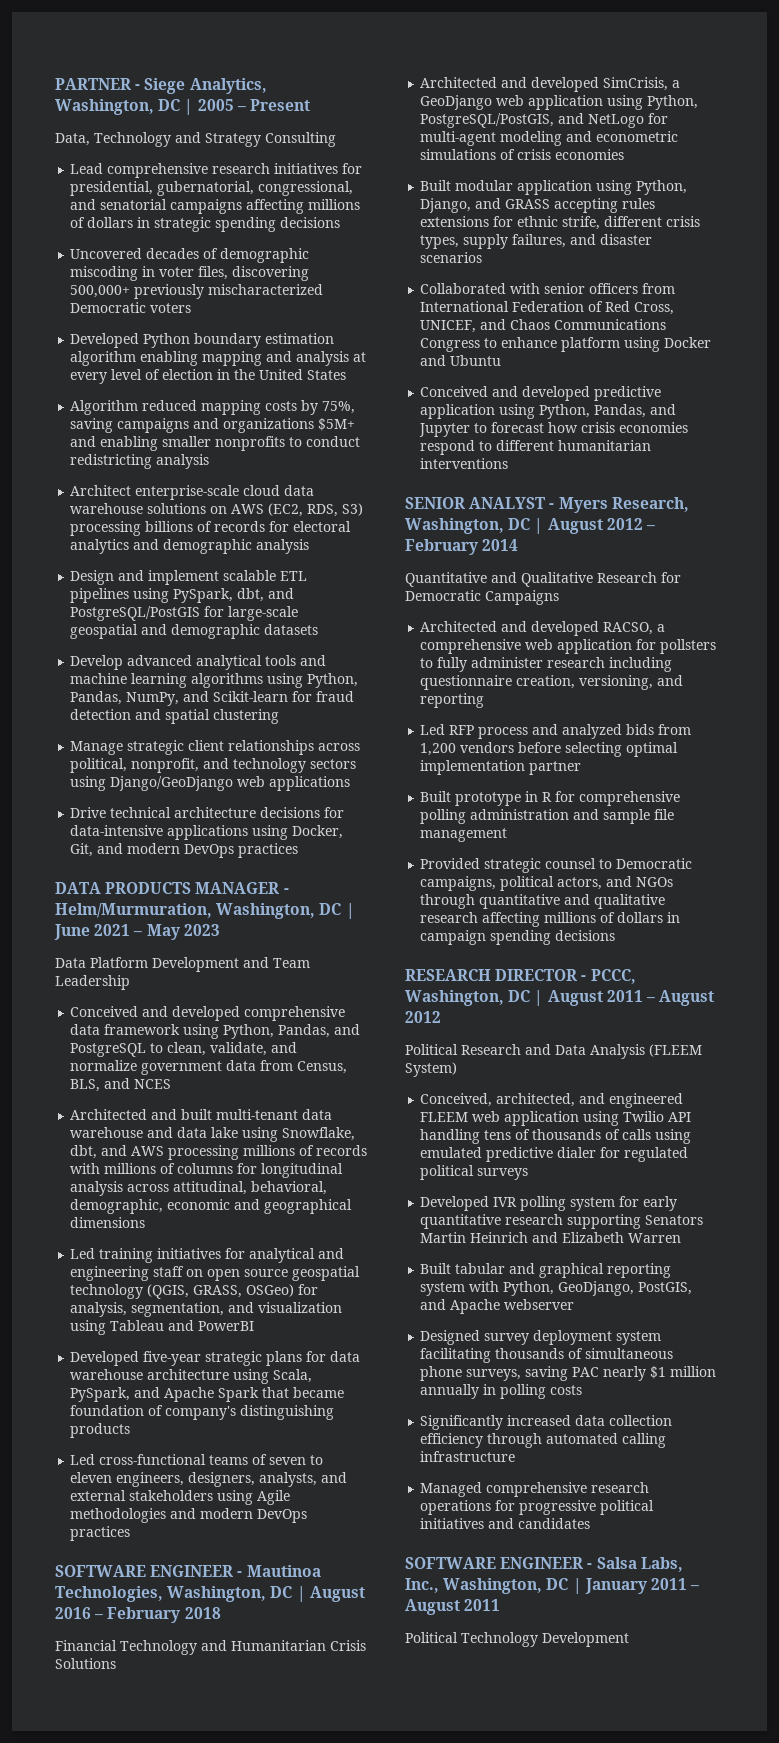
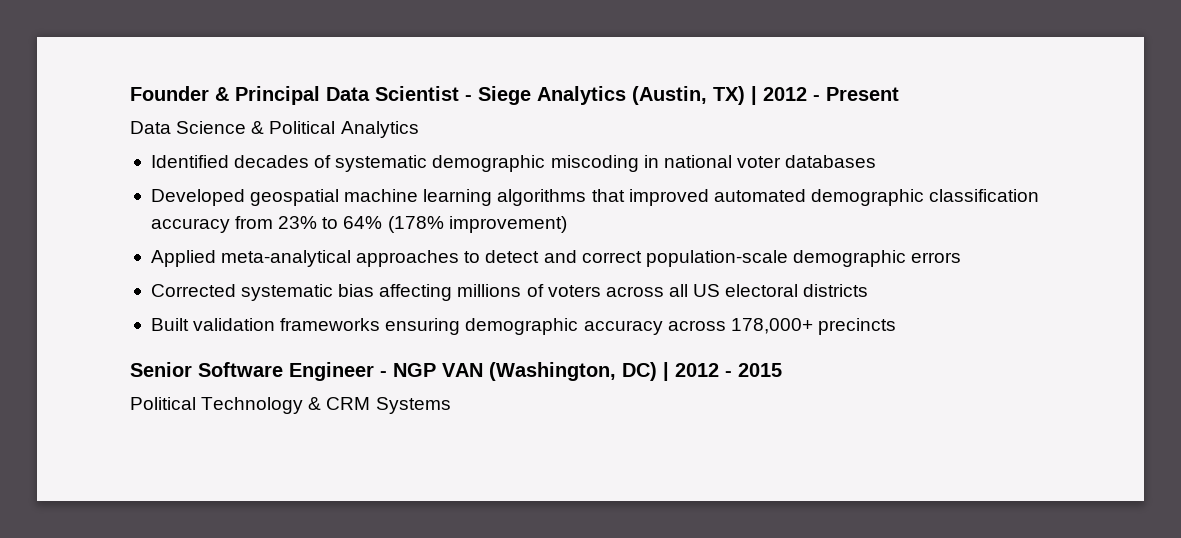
- PARTNER - Siege Analytics, Washington, DC | 2005 – Present
- Data, Technology and Strategy Consulting
- Lead comprehensive research initiatives for presidential, gubernatorial, congressional, and senatorial campaigns affecting millions of dollars in strategic spending decisions
- Uncovered decades of demographic miscoding in voter files, discovering 500,000+ previously mischaracterized Democratic voters
- Developed Python boundary estimation algorithm enabling mapping and analysis at every level of election in the United States
- Algorithm reduced mapping costs by 75%, saving campaigns and organizations $5M+ and enabling smaller nonprofits to conduct redistricting analysis
- Architect enterprise-scale cloud data warehouse solutions on AWS (EC2, RDS, S3) processing billions of records for electoral analytics and demographic analysis
- Design and implement scalable ETL pipelines using PySpark, dbt, and PostgreSQL/PostGIS for large-scale geospatial and demographic datasets
- Develop advanced analytical tools and machine learning algorithms using Python, Pandas, NumPy, and Scikit-learn for fraud detection and spatial clustering
- Manage strategic client relationships across political, nonprofit, and technology sectors using Django/GeoDjango web applications
- Drive technical architecture decisions for data-intensive applications using Docker, Git, and modern DevOps practices
- DATA PRODUCTS MANAGER - Helm/Murmuration, Washington, DC | June 2021 – May 2023
- Data Platform Development and Team Leadership
- Conceived and developed comprehensive data framework using Python, Pandas, and PostgreSQL to clean, validate, and normalize government data from Census, BLS, and NCES
- Architected and built multi-tenant data warehouse and data lake using Snowflake, dbt, and AWS processing millions of records with millions of columns for longitudinal analysis across attitudinal, behavioral, demographic, economic and geographical dimensions
- Led training initiatives for analytical and engineering staff on open source geospatial technology (QGIS, GRASS, OSGeo) for analysis, segmentation, and visualization using Tableau and PowerBI
- Developed five-year strategic plans for data warehouse architecture using Scala, PySpark, and Apache Spark that became foundation of company's distinguishing products
- Led cross-functional teams of seven to eleven engineers, designers, analysts, and external stakeholders using Agile methodologies and modern DevOps practices
- SOFTWARE ENGINEER - Mautinoa Technologies, Washington, DC | August 2016 – February 2018
- Financial Technology and Humanitarian Crisis Solutions
- Architected and developed SimCrisis, a GeoDjango web application using Python, PostgreSQL/PostGIS, and NetLogo for multi-agent modeling and econometric simulations of crisis economies
- Built modular application using Python, Django, and GRASS accepting rules extensions for ethnic strife, different crisis types, supply failures, and disaster scenarios
- Collaborated with senior officers from International Federation of Red Cross, UNICEF, and Chaos Communications Congress to enhance platform using Docker and Ubuntu
- Conceived and developed predictive application using Python, Pandas, and Jupyter to forecast how crisis economies respond to different humanitarian interventions
- SENIOR ANALYST - Myers Research, Washington, DC | August 2012 – February 2014
- Quantitative and Qualitative Research for Democratic Campaigns
- Architected and developed RACSO, a comprehensive web application for pollsters to fully administer research including questionnaire creation, versioning, and reporting
- Led RFP process and analyzed bids from 1,200 vendors before selecting optimal implementation partner
- Built prototype in R for comprehensive polling administration and sample file management
- Provided strategic counsel to Democratic campaigns, political actors, and NGOs through quantitative and qualitative research affecting millions of dollars in campaign spending decisions
- RESEARCH DIRECTOR - PCCC, Washington, DC | August 2011 – August 2012
- Political Research and Data Analysis (FLEEM System)
- Conceived, architected, and engineered FLEEM web application using Twilio API handling tens of thousands of calls using emulated predictive dialer for regulated political surveys
- Developed IVR polling system for early quantitative research supporting Senators Martin Heinrich and Elizabeth Warren
- Built tabular and graphical reporting system with Python, GeoDjango, PostGIS, and Apache webserver
- Designed survey deployment system facilitating thousands of simultaneous phone surveys, saving PAC nearly $1 million annually in polling costs
- Significantly increased data collection efficiency through automated calling infrastructure
- Managed comprehensive research operations for progressive political initiatives and candidates
- SOFTWARE ENGINEER - Salsa Labs, Inc., Washington, DC | January 2011 – August 2011
+ Founder & Principal Data Scientist - Siege Analytics (Austin, TX) | 2012 - Present
+ Data Science & Political Analytics
+ Identified decades of systematic demographic miscoding in national voter databases
+ Developed geospatial machine learning algorithms that improved automated demographic classification accuracy from 23% to 64% (178% improvement)
+ Applied meta-analytical approaches to detect and correct population-scale demographic errors
+ Corrected systematic bias affecting millions of voters across all US electoral districts
+ Built validation frameworks ensuring demographic accuracy across 178,000+ precincts
+ Senior Software Engineer - NGP VAN (Washington, DC) | 2012 - 2015
- Political Technology Development
+ Political Technology & CRM Systems

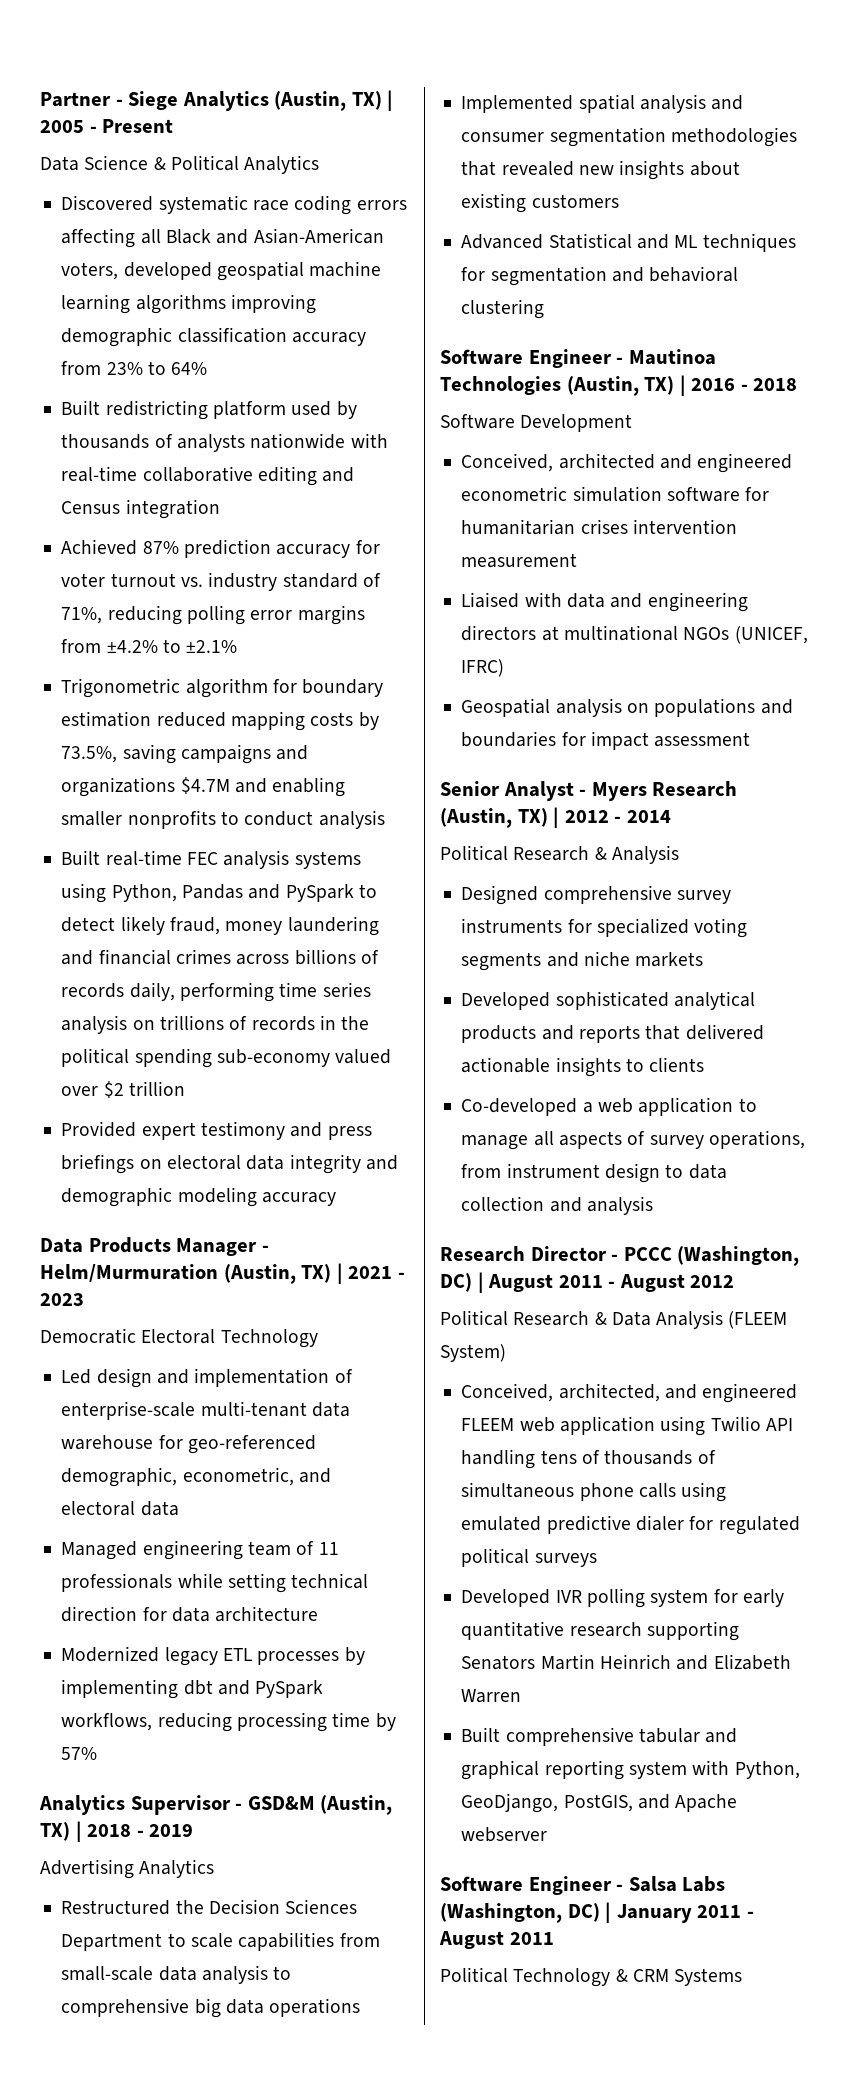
- Founder & Principal Data Scientist - Siege Analytics (Austin, TX) | 2012 - Present
+ Partner - Siege Analytics (Austin, TX) | 2005 - Present
- Identified decades of systematic demographic miscoding in national voter databases
- Developed geospatial machine learning algorithms that improved automated demographic classification accuracy from 23% to 64% (178% improvement)
- Applied meta-analytical approaches to detect and correct population-scale demographic errors
- Corrected systematic bias affecting millions of voters across all US electoral districts
- Built validation frameworks ensuring demographic accuracy across 178,000+ precincts
- Senior Software Engineer - NGP VAN (Washington, DC) | 2012 - 2015
+ Discovered systematic race coding errors affecting all Black and Asian-American voters, developed geospatial machine learning algorithms improving demographic classification accuracy from 23% to 64%
+ Built redistricting platform used by thousands of analysts nationwide with real-time collaborative editing and Census integration
+ Achieved 87% prediction accuracy for voter turnout vs. industry standard of 71%, reducing polling error margins from ±4.2% to ±2.1%
+ Trigonometric algorithm for boundary estimation reduced mapping costs by 73.5%, saving campaigns and organizations $4.7M and enabling smaller nonprofits to conduct analysis
+ Built real-time FEC analysis systems using Python, Pandas and PySpark to detect likely fraud, money laundering and financial crimes across billions of records daily, performing time series analysis on trillions of records in the political spending sub-economy valued over $2 trillion
+ Provided expert testimony and press briefings on electoral data integrity and demographic modeling accuracy
+ Data Products Manager - Helm/Murmuration (Austin, TX) | 2021 - 2023
+ Democratic Electoral Technology
+ Led design and implementation of enterprise-scale multi-tenant data warehouse for geo-referenced demographic, econometric, and electoral data
+ Managed engineering team of 11 professionals while setting technical direction for data architecture
+ Modernized legacy ETL processes by implementing dbt and PySpark workflows, reducing processing time by 57%
+ Analytics Supervisor - GSD&M (Austin, TX) | 2018 - 2019
+ Advertising Analytics
+ Restructured the Decision Sciences Department to scale capabilities from small-scale data analysis to comprehensive big data operations
+ Implemented spatial analysis and consumer segmentation methodologies that revealed new insights about existing customers
+ Advanced Statistical and ML techniques for segmentation and behavioral clustering
+ Software Engineer - Mautinoa Technologies (Austin, TX) | 2016 - 2018
+ Software Development
+ Conceived, architected and engineered econometric simulation software for humanitarian crises intervention measurement
+ Liaised with data and engineering directors at multinational NGOs (UNICEF, IFRC)
+ Geospatial analysis on populations and boundaries for impact assessment
+ Senior Analyst - Myers Research (Austin, TX) | 2012 - 2014
+ Political Research & Analysis
+ Designed comprehensive survey instruments for specialized voting segments and niche markets
+ Developed sophisticated analytical products and reports that delivered actionable insights to clients
+ Co-developed a web application to manage all aspects of survey operations, from instrument design to data collection and analysis
+ Research Director - PCCC (Washington, DC) | August 2011 - August 2012
+ Political Research & Data Analysis (FLEEM System)
+ Conceived, architected, and engineered FLEEM web application using Twilio API handling tens of thousands of simultaneous phone calls using emulated predictive dialer for regulated political surveys
+ Developed IVR polling system for early quantitative research supporting Senators Martin Heinrich and Elizabeth Warren
+ Built comprehensive tabular and graphical reporting system with Python, GeoDjango, PostGIS, and Apache webserver
+ Software Engineer - Salsa Labs (Washington, DC) | January 2011 - August 2011

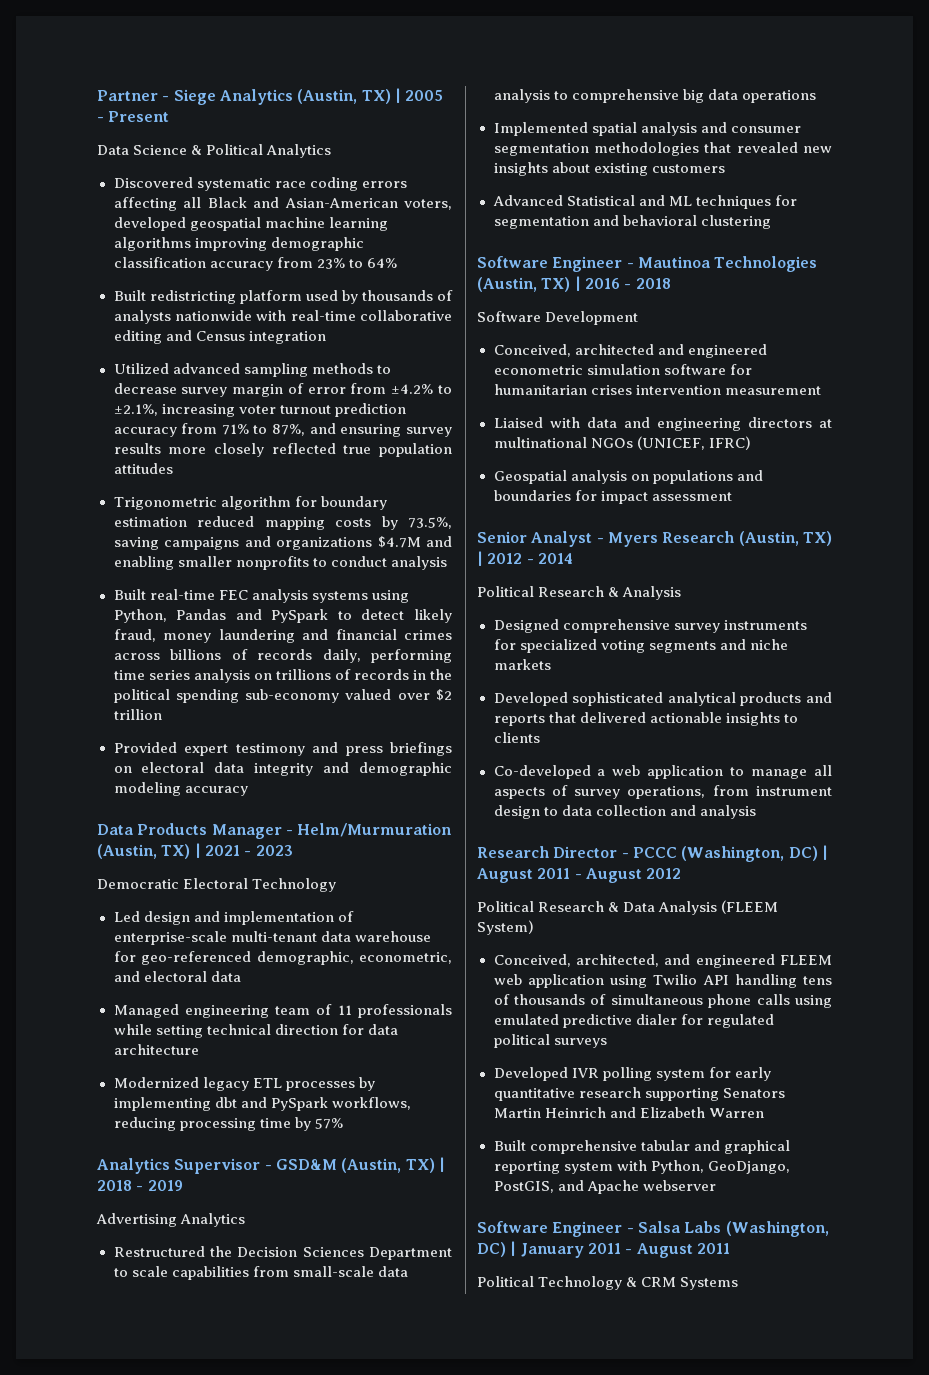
- Achieved 87% prediction accuracy for voter turnout vs. industry standard of 71%, reducing polling error margins from ±4.2% to ±2.1%
+ Utilized advanced sampling methods to decrease survey margin of error from ±4.2% to ±2.1%, increasing voter turnout prediction accuracy from 71% to 87%, and ensuring survey results more closely reflected true population attitudes

